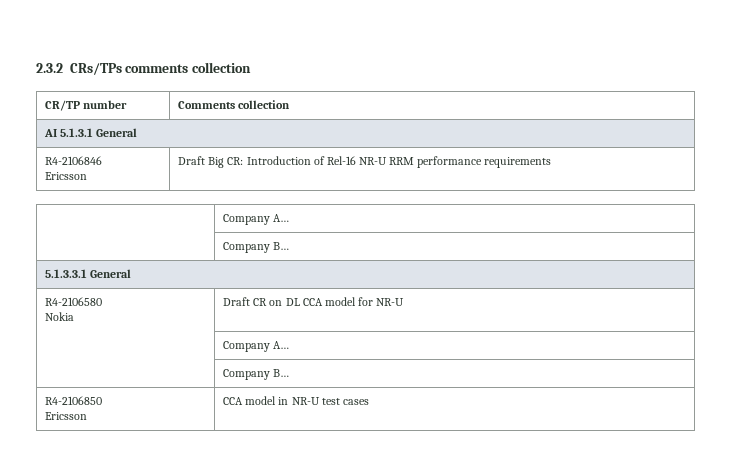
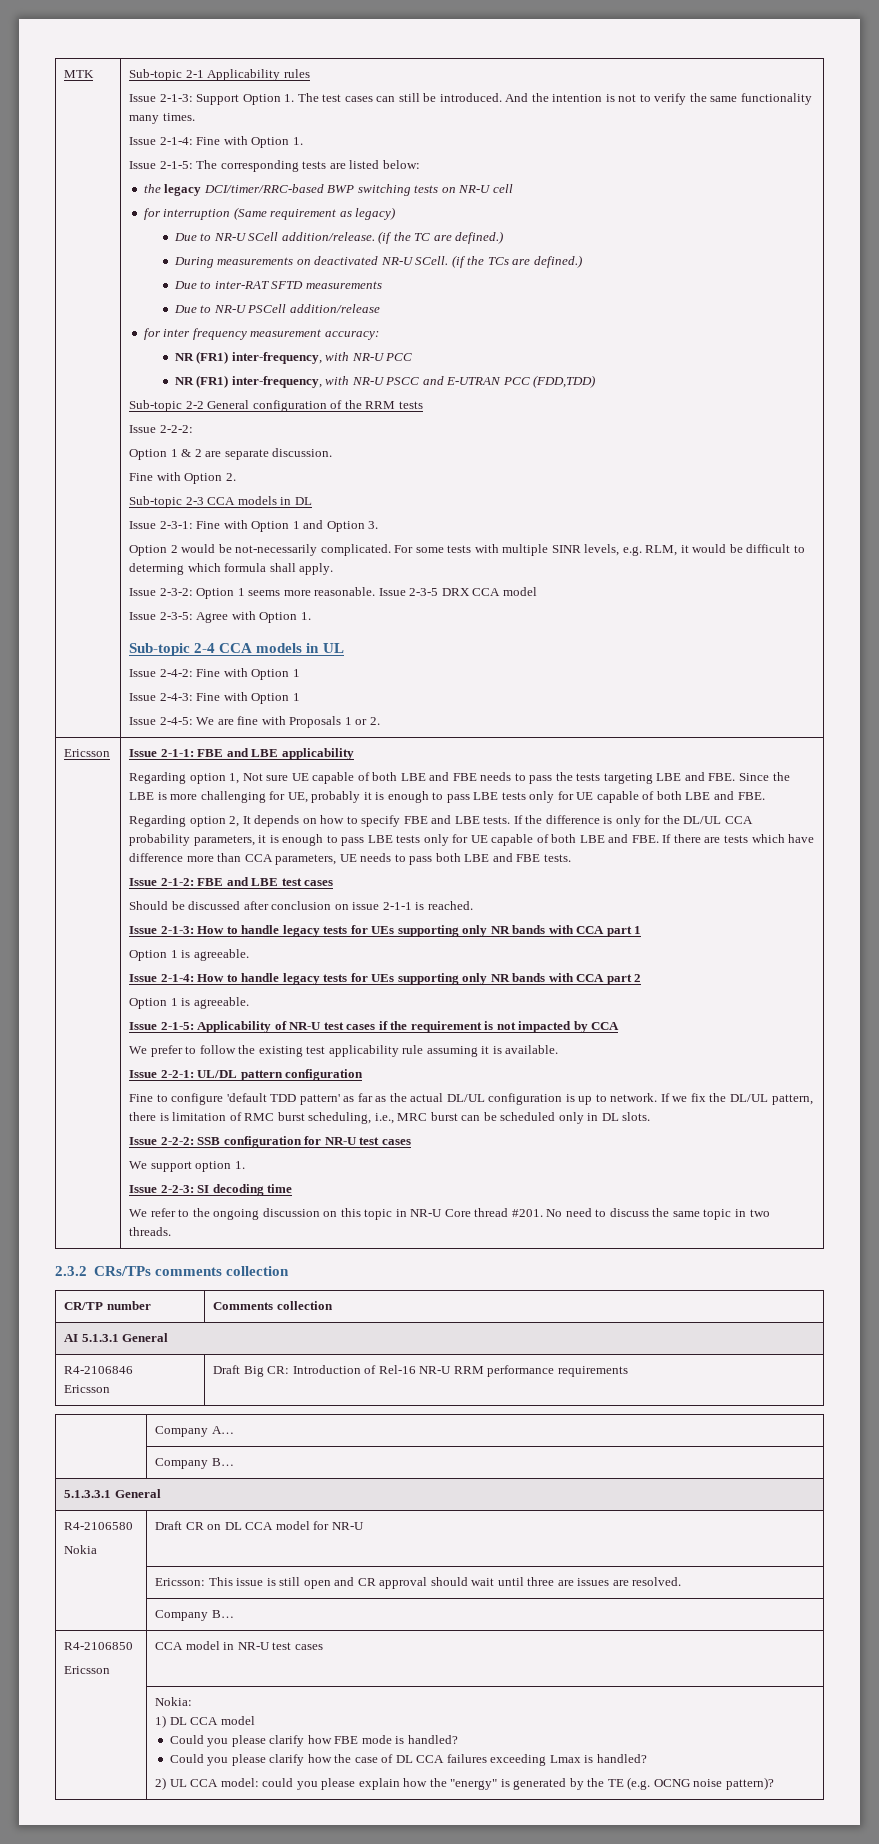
+ MTK | Sub-topic 2-1 Applicability rules
+ Issue 2-1-3: Support Option 1. The test cases can still be introduced. And the intention is not to verify the same functionality many times.
+ Issue 2-1-4: Fine with Option 1.
+ Issue 2-1-5: The corresponding tests are listed below:
+ the legacy DCI/timer/RRC-based BWP switching tests on NR-U cell
+ for interruption (Same requirement as legacy)
+ Due to NR-U SCell addition/release. (if the TC are defined.)
+ During measurements on deactivated NR-U SCell. (if the TCs are defined.)
+ Due to inter-RAT SFTD measurements
+ Due to NR-U PSCell addition/release
+ for inter frequency measurement accuracy:
+ NR (FR1) inter-frequency, with NR-U PCC
+ NR (FR1) inter-frequency, with NR-U PSCC and E-UTRAN PCC (FDD,TDD)
+ Sub-topic 2-2 General configuration of the RRM tests
+ Issue 2-2-2:
+ Option 1 & 2 are separate discussion.
+ Fine with Option 2.
+ Sub-topic 2-3 CCA models in DL
+ Issue 2-3-1: Fine with Option 1 and Option 3.
+ Option 2 would be not-necessarily complicated. For some tests with multiple SINR levels, e.g. RLM, it would be difficult to determing which formula shall apply.
+ Issue 2-3-2: Option 1 seems more reasonable. Issue 2-3-5 DRX CCA model
+ Issue 2-3-5: Agree with Option 1.
+ Sub-topic 2-4 CCA models in UL
+ Issue 2-4-2: Fine with Option 1
+ Issue 2-4-3: Fine with Option 1
+ Issue 2-4-5: We are fine with Proposals 1 or 2.
+ Ericsson | Issue 2-1-1: FBE and LBE applicability
+ Regarding option 1, Not sure UE capable of both LBE and FBE needs to pass the tests targeting LBE and FBE. Since the LBE is more challenging for UE, probably it is enough to pass LBE tests only for UE capable of both LBE and FBE.
+ Regarding option 2, It depends on how to specify FBE and LBE tests. If the difference is only for the DL/UL CCA probability parameters, it is enough to pass LBE tests only for UE capable of both LBE and FBE. If there are tests which have difference more than CCA parameters, UE needs to pass both LBE and FBE tests.
+ Issue 2-1-2: FBE and LBE test cases
+ Should be discussed after conclusion on issue 2-1-1 is reached.
+ Issue 2-1-3: How to handle legacy tests for UEs supporting only NR bands with CCA part 1
+ Option 1 is agreeable.
+ Issue 2-1-4: How to handle legacy tests for UEs supporting only NR bands with CCA part 2
+ Option 1 is agreeable.
+ Issue 2-1-5: Applicability of NR-U test cases if the requirement is not impacted by CCA
+ We prefer to follow the existing test applicability rule assuming it is available.
+ Issue 2-2-1: UL/DL pattern configuration
+ Fine to configure 'default TDD pattern' as far as the actual DL/UL configuration is up to network. If we fix the DL/UL pattern, there is limitation of RMC burst scheduling, i.e., MRC burst can be scheduled only in DL slots.
+ Issue 2-2-2: SSB configuration for NR-U test cases
+ We support option 1.
+ Issue 2-2-3: SI decoding time
+ We refer to the ongoing discussion on this topic in NR-U Core thread #201. No need to discuss the same topic in two threads.
  R4-2106580
  Nokia | Draft CR on DL CCA model for NR-U
- | Company A…
+ | Ericsson: This issue is still open and CR approval should wait until three are issues are resolved.
+ Nokia:
+ 1) DL CCA model
+ Could you please clarify how FBE mode is handled?
+ Could you please clarify how the case of DL CCA failures exceeding Lmax is handled?
+ 2) UL CCA model: could you please explain how the "energy" is generated by the TE (e.g. OCNG noise pattern)?

